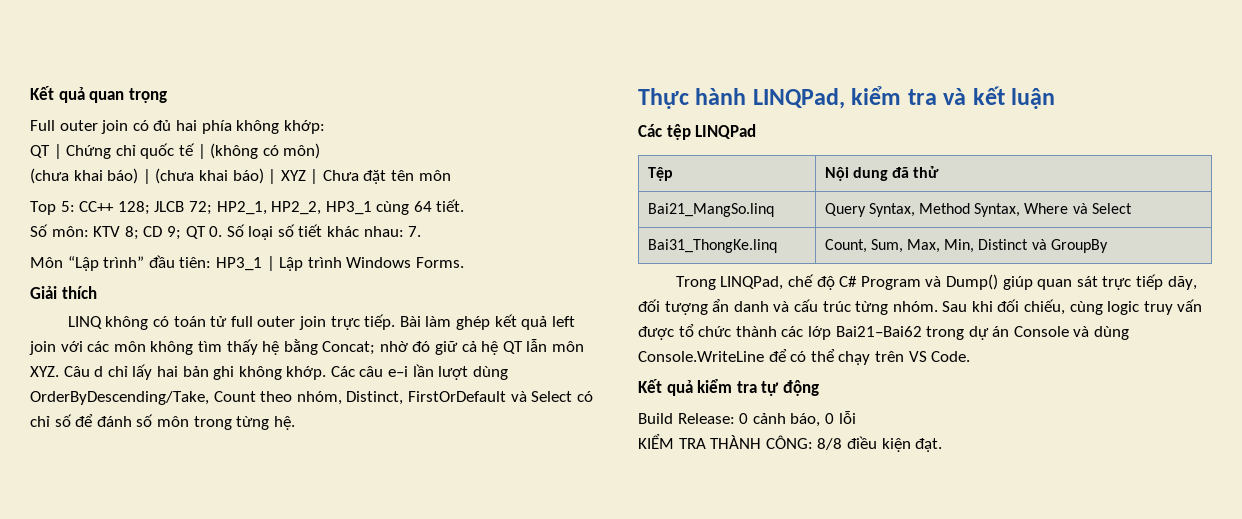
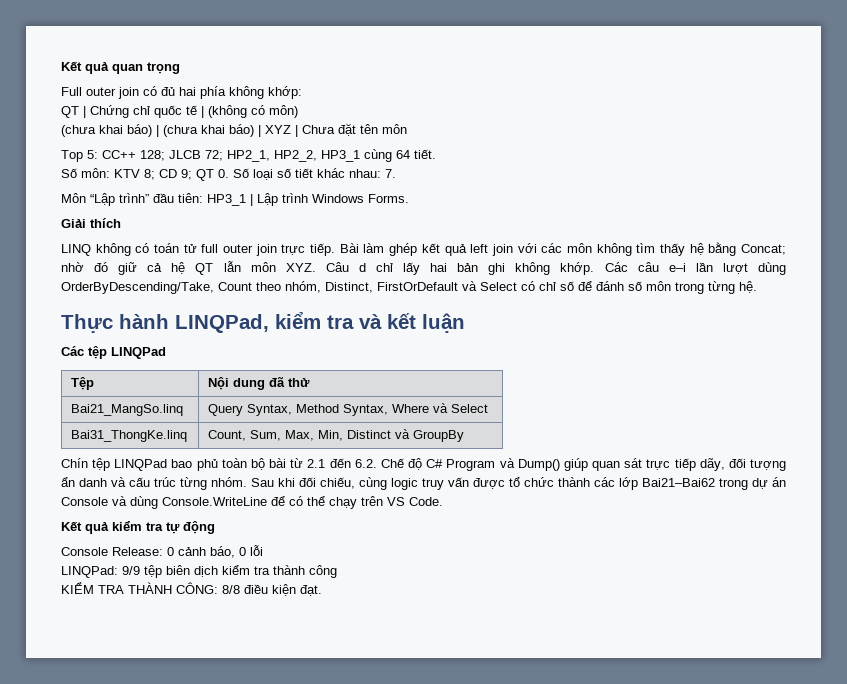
- Trong LINQPad, chế độ C# Program và Dump() giúp quan sát trực tiếp dãy, đối tượng ẩn danh và cấu trúc từng nhóm.
+ Chín tệp LINQPad bao phủ toàn bộ bài từ 2.1 đến 6.2. Chế độ C# Program và Dump() giúp quan sát trực tiếp dãy, đối tượng ẩn danh và cấu trúc từng nhóm.
- Build Release: 0 cảnh báo, 0 lỗi
+ Console Release: 0 cảnh báo, 0 lỗi
+ LINQPad: 9/9 tệp biên dịch kiểm tra thành công

